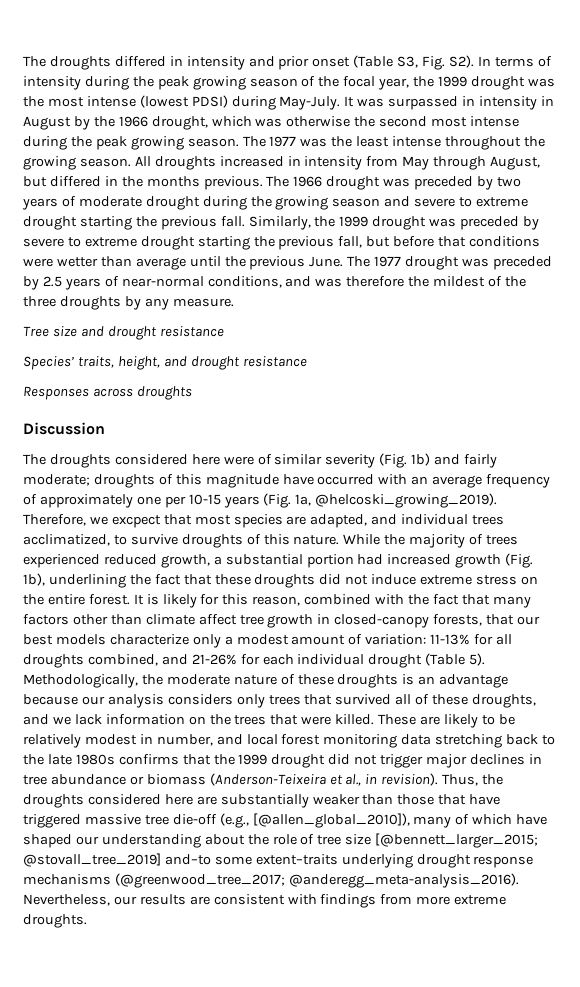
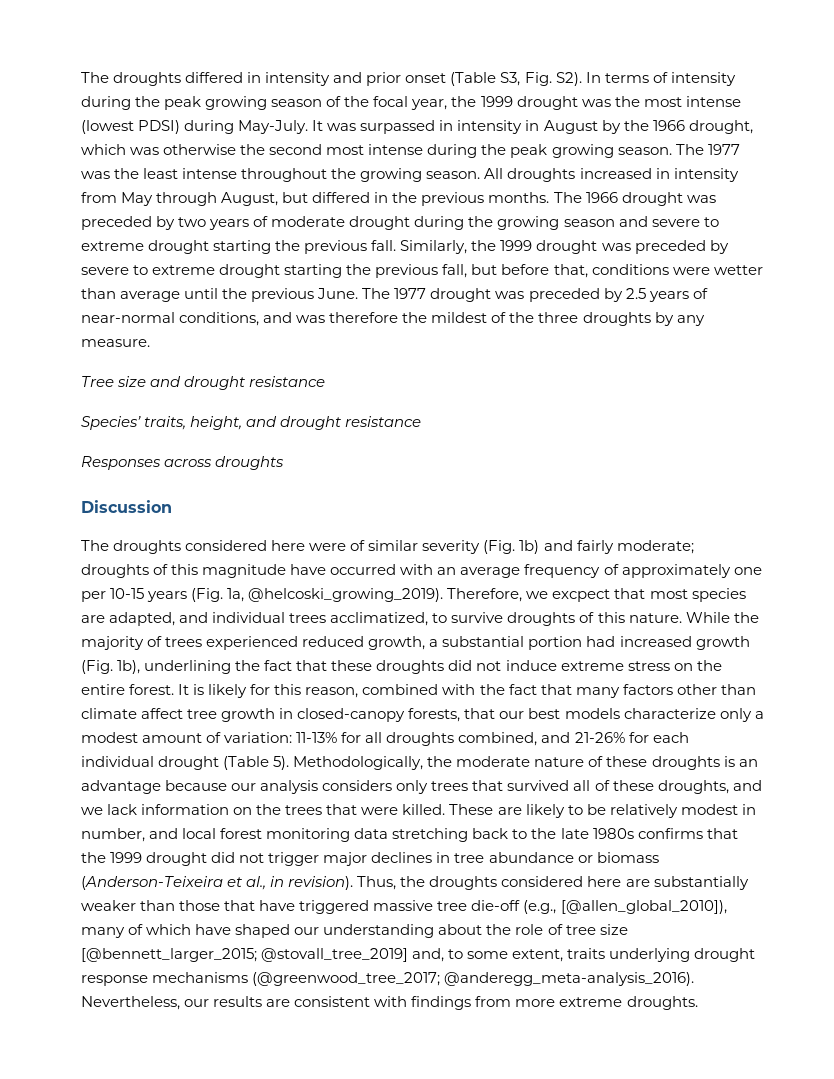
- All droughts increased in intensity from May through August, but differed in the months previous.
+ All droughts increased in intensity from May through August, but differed in the previous months.
- Similarly, the 1999 drought was preceded by severe to extreme drought starting the previous fall, but before that conditions were wetter than average until the previous June.
+ Similarly, the 1999 drought was preceded by severe to extreme drought starting the previous fall, but before that, conditions were wetter than average until the previous June.
- Thus, the droughts considered here are substantially weaker than those that have triggered massive tree die-off (e.g., [@allen_global_2010]), many of which have shaped our understanding about the role of tree size [@bennett_larger_2015; @stovall_tree_2019] and–to some extent–traits underlying drought response mechanisms (@greenwood_tree_2017; @anderegg_meta-analysis_2016).
+ Thus, the droughts considered here are substantially weaker than those that have triggered massive tree die-off (e.g., [@allen_global_2010]), many of which have shaped our understanding about the role of tree size [@bennett_larger_2015; @stovall_tree_2019] and, to some extent, traits underlying drought response mechanisms (@greenwood_tree_2017; @anderegg_meta-analysis_2016).

